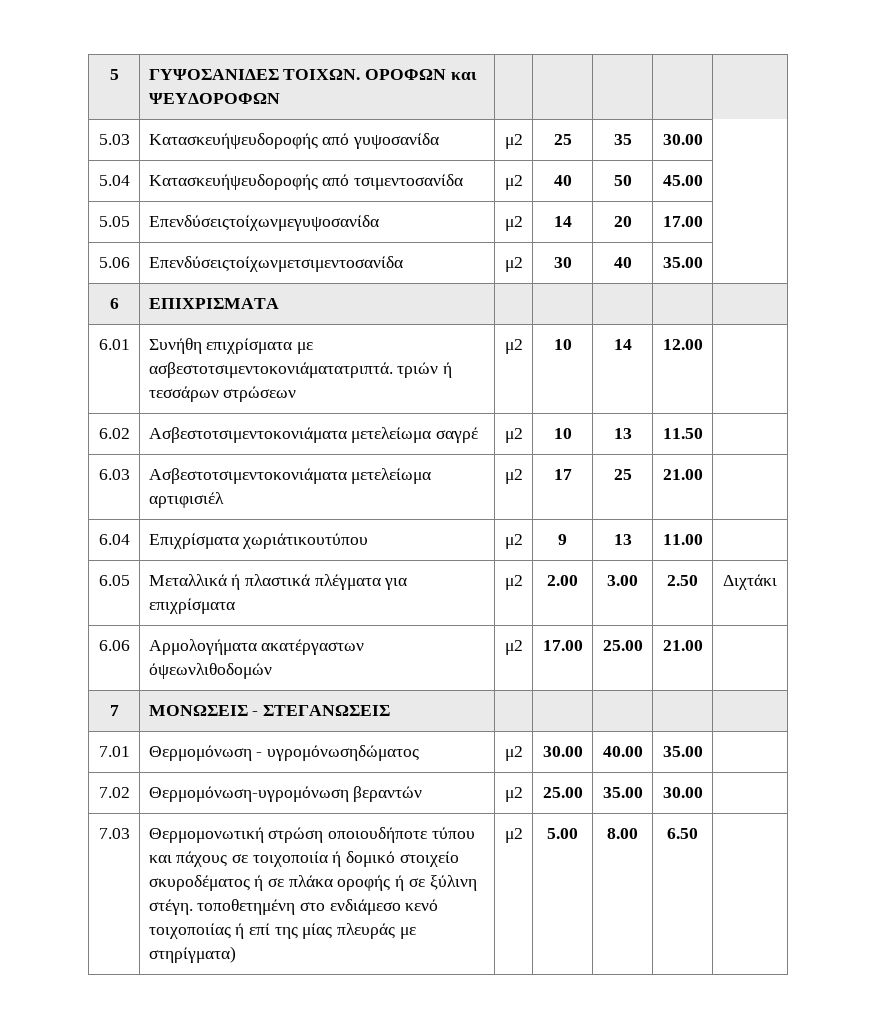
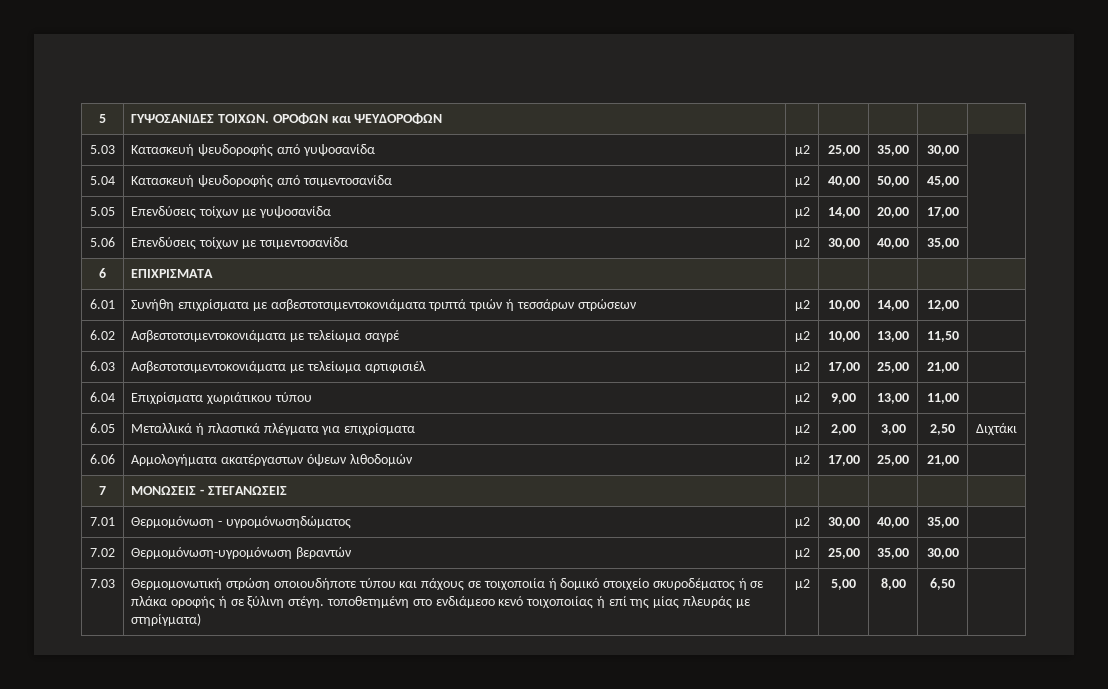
- 5.03 | Κατασκευήψευδοροφής από γυψοσανίδα | μ2 | 25 | 35 | 30.00 |
+ 5.03 | Κατασκευή ψευδοροφής από γυψοσανίδα | μ2 | 25,00 | 35,00 | 30,00 |
- 5.04 | Κατασκευήψευδοροφής από τσιμεντοσανίδα | μ2 | 40 | 50 | 45.00 |
- 5.05 | Επενδύσειςτοίχωνμεγυψοσανίδα | μ2 | 14 | 20 | 17.00 |
- 5.06 | Επενδύσειςτοίχωνμετσιμεντοσανίδα | μ2 | 30 | 40 | 35.00 |
+ 5.04 | Κατασκευή ψευδοροφής από τσιμεντοσανίδα | μ2 | 40,00 | 50,00 | 45,00 |
+ 5.05 | Επενδύσεις τοίχων με γυψοσανίδα | μ2 | 14,00 | 20,00 | 17,00 |
+ 5.06 | Επενδύσεις τοίχων με τσιμεντοσανίδα | μ2 | 30,00 | 40,00 | 35,00 |
- 6.01 | Συνήθη επιχρίσματα με ασβεστοτσιμεντοκονιάματατριπτά. τριών ή τεσσάρων στρώσεων | μ2 | 10 | 14 | 12.00 |
+ 6.01 | Συνήθη επιχρίσματα με ασβεστοτσιμεντοκονιάματα τριπτά τριών ή τεσσάρων στρώσεων | μ2 | 10,00 | 14,00 | 12,00 |
- 6.02 | Ασβεστοτσιμεντοκονιάματα μετελείωμα σαγρέ | μ2 | 10 | 13 | 11.50 |
+ 6.02 | Ασβεστοτσιμεντοκονιάματα με τελείωμα σαγρέ | μ2 | 10,00 | 13,00 | 11,50 |
- 6.03 | Ασβεστοτσιμεντοκονιάματα μετελείωμα αρτιφισιέλ | μ2 | 17 | 25 | 21.00 |
+ 6.03 | Ασβεστοτσιμεντοκονιάματα με τελείωμα αρτιφισιέλ | μ2 | 17,00 | 25,00 | 21,00 |
- 6.04 | Επιχρίσματα χωριάτικουτύπου | μ2 | 9 | 13 | 11.00 |
+ 6.04 | Επιχρίσματα χωριάτικου τύπου | μ2 | 9,00 | 13,00 | 11,00 |
- 6.05 | Μεταλλικά ή πλαστικά πλέγματα για επιχρίσματα | μ2 | 2.00 | 3.00 | 2.50 | Διχτάκι
+ 6.05 | Μεταλλικά ή πλαστικά πλέγματα για επιχρίσματα | μ2 | 2,00 | 3,00 | 2,50 | Διχτάκι
- 6.06 | Αρμολογήματα ακατέργαστων όψεωνλιθοδομών | μ2 | 17.00 | 25.00 | 21.00 |
+ 6.06 | Αρμολογήματα ακατέργαστων όψεων λιθοδομών | μ2 | 17,00 | 25,00 | 21,00 |
- 7.01 | Θερμομόνωση - υγρομόνωσηδώματος | μ2 | 30.00 | 40.00 | 35.00 |
+ 7.01 | Θερμομόνωση - υγρομόνωσηδώματος | μ2 | 30,00 | 40,00 | 35,00 |
- 7.02 | Θερμομόνωση-υγρομόνωση βεραντών | μ2 | 25.00 | 35.00 | 30.00 |
+ 7.02 | Θερμομόνωση-υγρομόνωση βεραντών | μ2 | 25,00 | 35,00 | 30,00 |
- 7.03 | Θερμομονωτική στρώση οποιουδήποτε τύπου και πάχους σε τοιχοποιία ή δομικό στοιχείο σκυροδέματος ή σε πλάκα οροφής ή σε ξύλινη στέγη. τοποθετημένη στο ενδιάμεσο κενό τοιχοποιίας ή επί της μίας πλευράς με στηρίγματα) | μ2 | 5.00 | 8.00 | 6.50 |
+ 7.03 | Θερμομονωτική στρώση οποιουδήποτε τύπου και πάχους σε τοιχοποιία ή δομικό στοιχείο σκυροδέματος ή σε πλάκα οροφής ή σε ξύλινη στέγη. τοποθετημένη στο ενδιάμεσο κενό τοιχοποιίας ή επί της μίας πλευράς με στηρίγματα) | μ2 | 5,00 | 8,00 | 6,50 |

